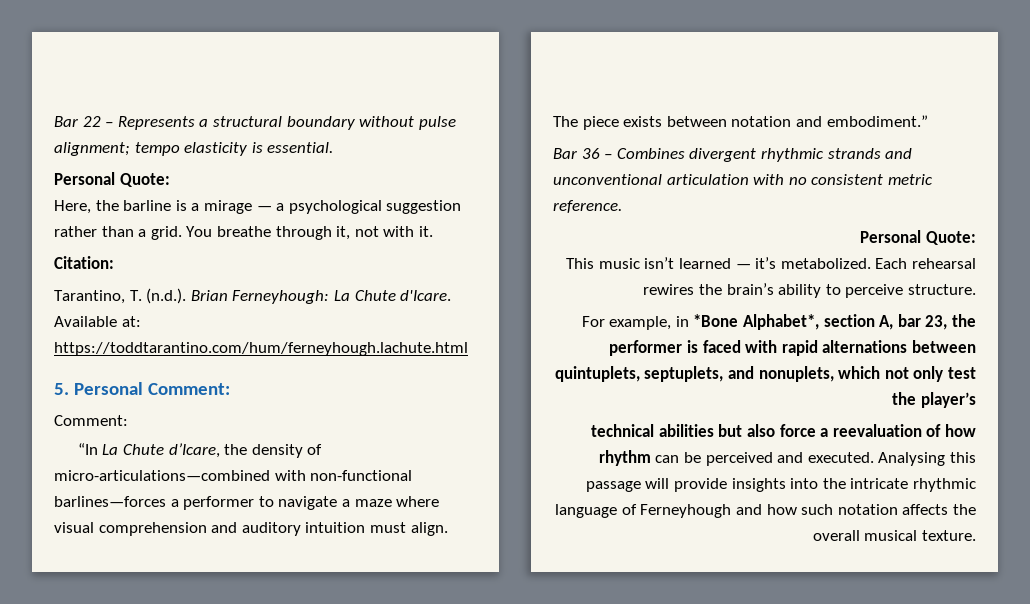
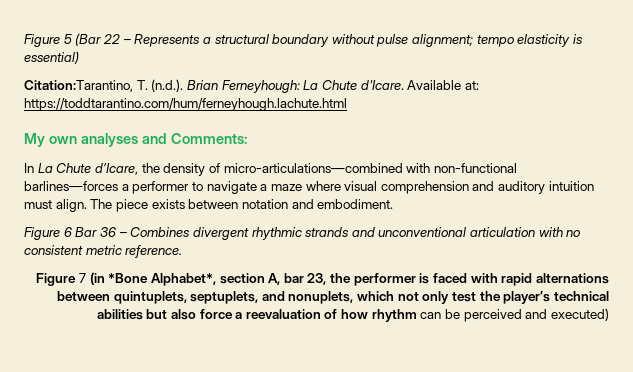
- Bar 22 – Represents a structural boundary without pulse alignment; tempo elasticity is essential.
- Personal Quote:
- Here, the barline is a mirage — a psychological suggestion rather than a grid. You breathe through it, not with it.
- Citation:
- Tarantino, T. (n.d.). Brian Ferneyhough: La Chute d'Icare.
+ Figure 5 (Bar 22 – Represents a structural boundary without pulse alignment; tempo elasticity is essential)
+ Citation:Tarantino, T. (n.d.). Brian Ferneyhough: La Chute d'Icare.
- 5. Personal Comment:
- Comment:
- “In La Chute d’Icare, the density of micro-articulations—combined with non-functional barlines—forces a performer to navigate a maze where visual comprehension and auditory intuition must align.
+ My own analyses and Comments:
+ In La Chute d’Icare, the density of micro-articulations—combined with non-functional barlines—forces a performer to navigate a maze where visual comprehension and auditory intuition must align.
- The piece exists between notation and embodiment.”
- Bar 36 – Combines divergent rhythmic strands and unconventional articulation with no consistent metric reference.
- Personal Quote:
- This music isn’t learned — it’s metabolized. Each rehearsal rewires the brain’s ability to perceive structure.
- For example, in *Bone Alphabet*, section A, bar 23, the performer is faced with rapid alternations between quintuplets, septuplets, and nonuplets, which not only test the player’s
- technical abilities but also force a reevaluation of how rhythm can be perceived and executed. Analysing this passage will provide insights into the intricate rhythmic language of Ferneyhough and how such notation affects the overall musical texture.
+ The piece exists between notation and embodiment.
+ Figure 6 Bar 36 – Combines divergent rhythmic strands and unconventional articulation with no consistent metric reference.
+ Figure 7 (in *Bone Alphabet*, section A, bar 23, the performer is faced with rapid alternations between quintuplets, septuplets, and nonuplets, which not only test the player’s technical abilities but also force a reevaluation of how rhythm can be perceived and executed)

